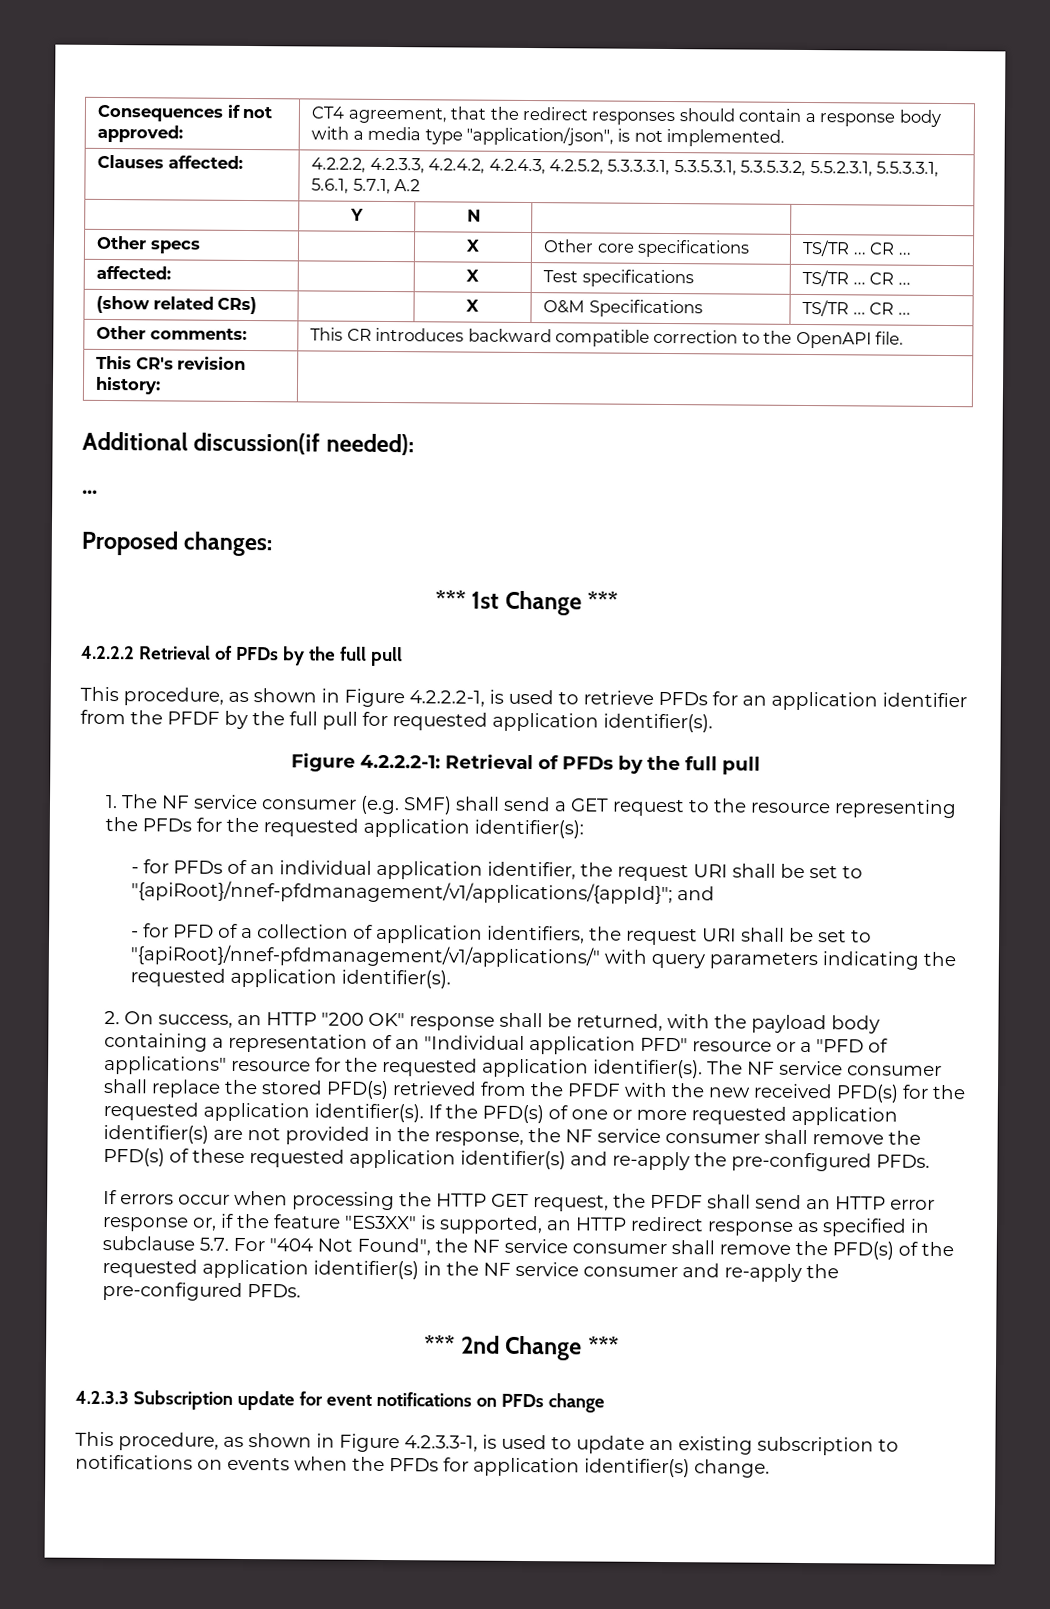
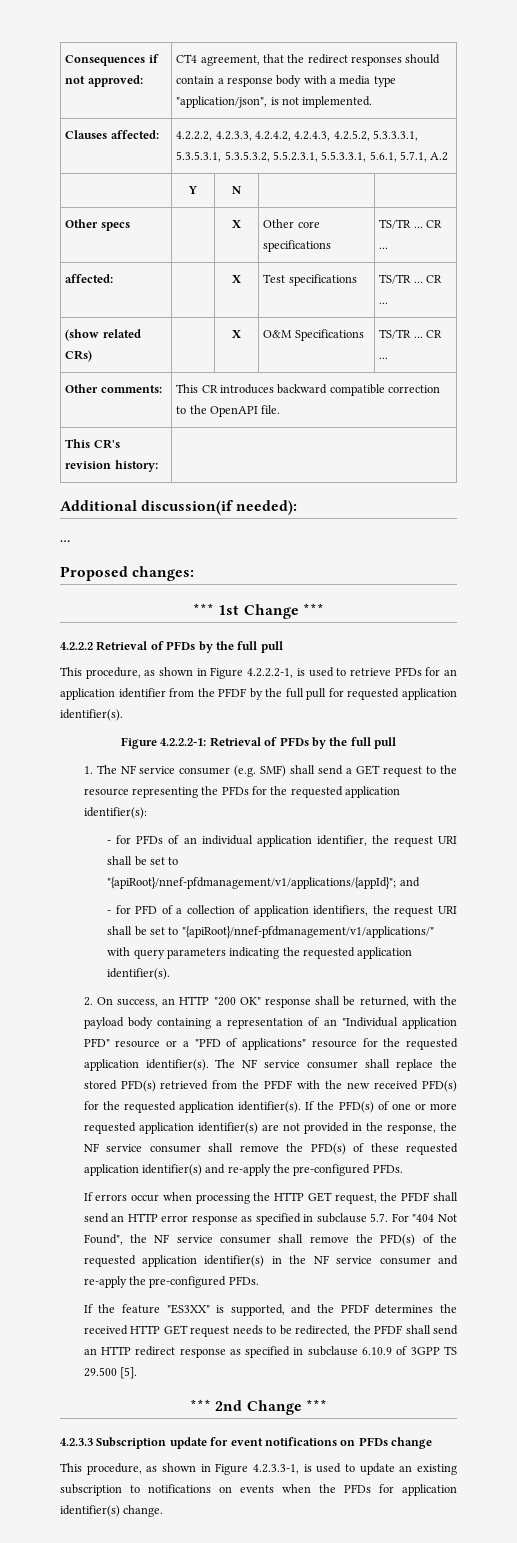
- If errors occur when processing the HTTP GET request, the PFDF shall send an HTTP error response or, if the feature "ES3XX" is supported, an HTTP redirect response as specified in subclause 5.7. For "404 Not Found", the NF service consumer shall remove the PFD(s) of the requested application identifier(s) in the NF service consumer and re-apply the pre-configured PFDs.
+ If errors occur when processing the HTTP GET request, the PFDF shall send an HTTP error response as specified in subclause 5.7. For "404 Not Found", the NF service consumer shall remove the PFD(s) of the requested application identifier(s) in the NF service consumer and re-apply the pre-configured PFDs.
+ If the feature "ES3XX" is supported, and the PFDF determines the received HTTP GET request needs to be redirected, the PFDF shall send an HTTP redirect response as specified in subclause 6.10.9 of 3GPP TS 29.500 [5].

